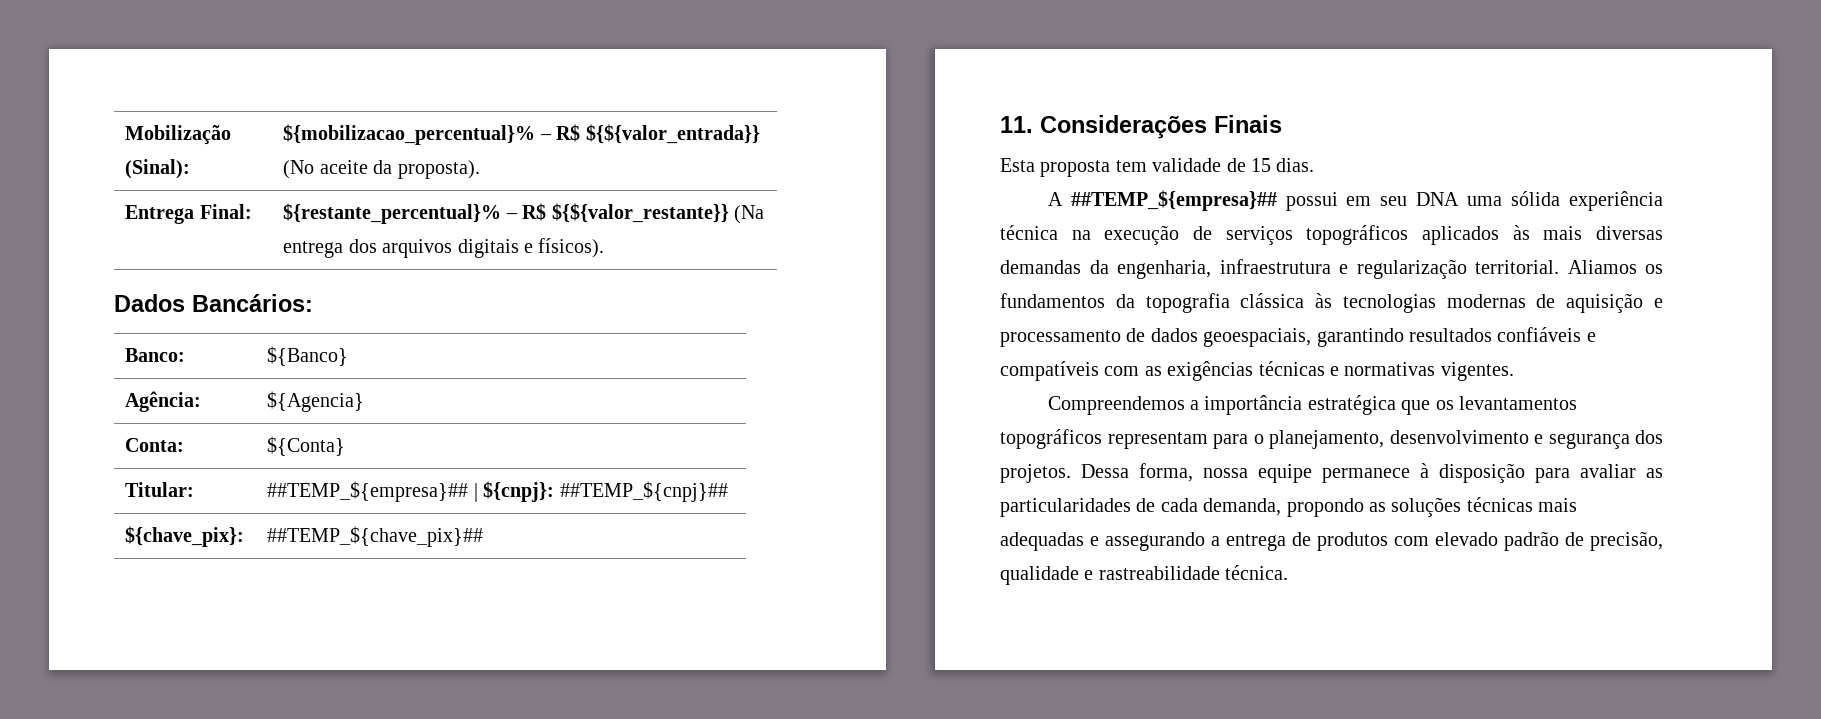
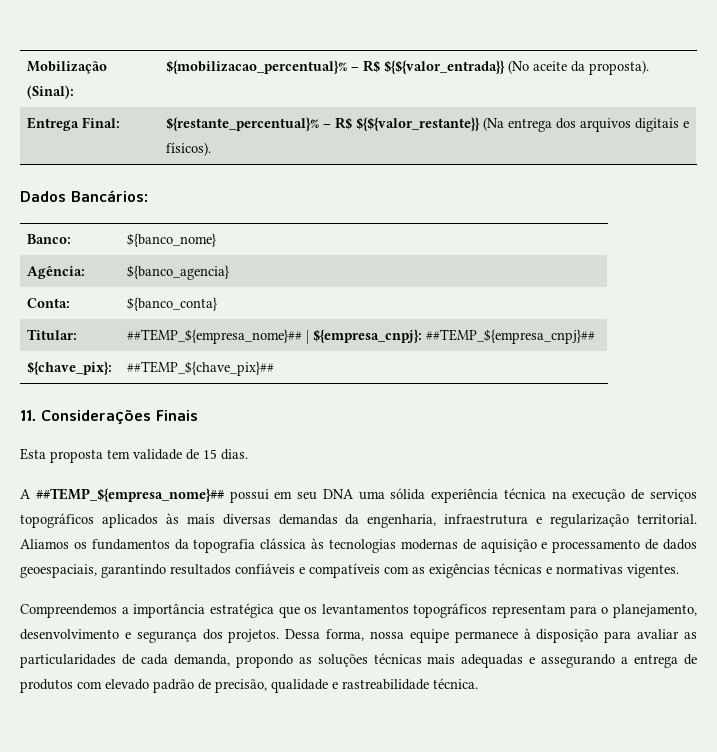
- Banco: | ${Banco}
+ Banco: | ${banco_nome}
- Agência: | ${Agencia}
+ Agência: | ${banco_agencia}
- Conta: | ${Conta}
+ Conta: | ${banco_conta}
- Titular: | ##TEMP_${empresa}## | ${cnpj}: ##TEMP_${cnpj}##
+ Titular: | ##TEMP_${empresa_nome}## | ${empresa_cnpj}: ##TEMP_${empresa_cnpj}##
- A ##TEMP_${empresa}## possui em seu DNA uma sólida experiência técnica na execução de serviços topográficos aplicados às mais diversas demandas da engenharia, infraestrutura e regularização territorial.
+ A ##TEMP_${empresa_nome}## possui em seu DNA uma sólida experiência técnica na execução de serviços topográficos aplicados às mais diversas demandas da engenharia, infraestrutura e regularização territorial.

